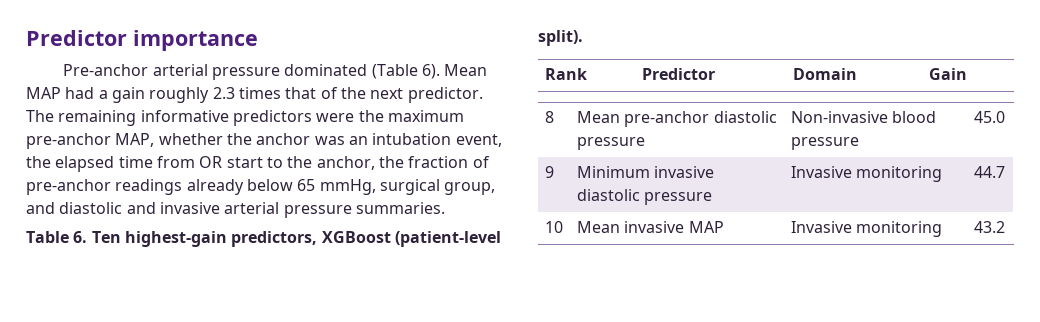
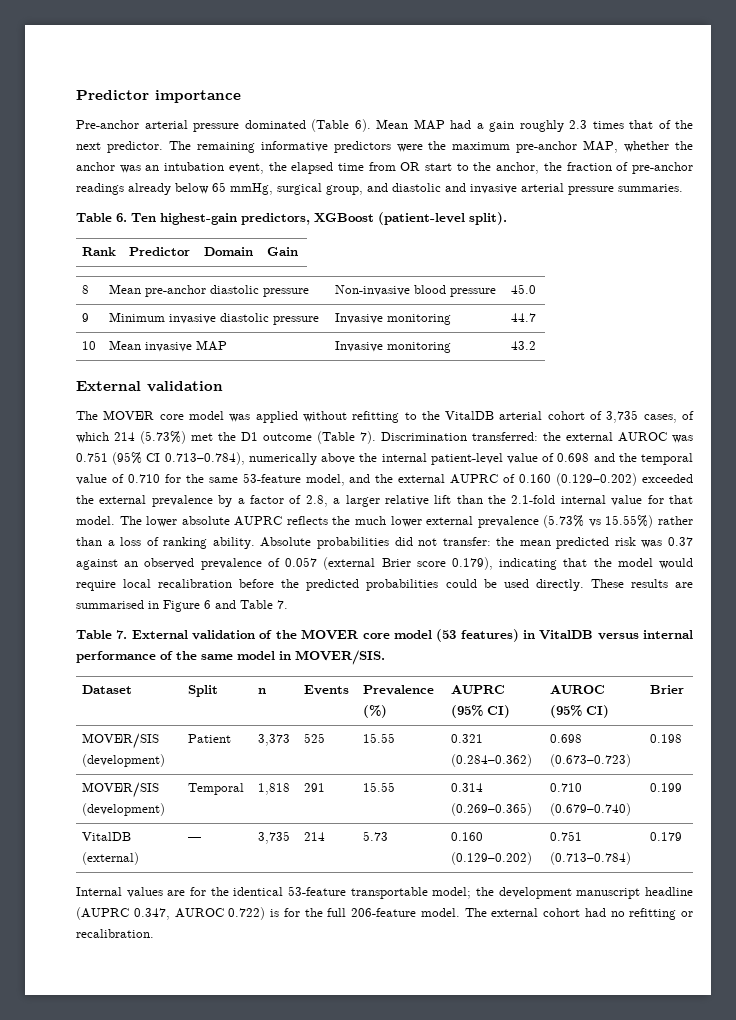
  10 | Mean invasive MAP | Invasive monitoring | 43.2
+ External validation
+ The MOVER core model was applied without refitting to the VitalDB arterial cohort of 3,735 cases, of which 214 (5.73%) met the D1 outcome (Table 7). Discrimination transferred: the external AUROC was 0.751 (95% CI 0.713–0.784), numerically above the internal patient-level value of 0.698 and the temporal value of 0.710 for the same 53-feature model, and the external AUPRC of 0.160 (0.129–0.202) exceeded the external prevalence by a factor of 2.8, a larger relative lift than the 2.1-fold internal value for that model. The lower absolute AUPRC reflects the much lower external prevalence (5.73% vs 15.55%) rather than a loss of ranking ability. Absolute probabilities did not transfer: the mean predicted risk was 0.37 against an observed prevalence of 0.057 (external Brier score 0.179), indicating that the model would require local recalibration before the predicted probabilities could be used directly. These results are summarised in Figure 6 and Table 7.
+ Table 7. External validation of the MOVER core model (53 features) in VitalDB versus internal performance of the same model in MOVER/SIS.
+ Dataset | Split | n | Events | Prevalence (%) | AUPRC (95% CI) | AUROC (95% CI) | Brier
+ MOVER/SIS (development) | Patient | 3,373 | 525 | 15.55 | 0.321 (0.284–0.362) | 0.698 (0.673–0.723) | 0.198
+ MOVER/SIS (development) | Temporal | 1,818 | 291 | 15.55 | 0.314 (0.269–0.365) | 0.710 (0.679–0.740) | 0.199
+ VitalDB (external) | — | 3,735 | 214 | 5.73 | 0.160 (0.129–0.202) | 0.751 (0.713–0.784) | 0.179
+ Internal values are for the identical 53-feature transportable model; the development manuscript headline (AUPRC 0.347, AUROC 0.722) is for the full 206-feature model. The external cohort had no refitting or recalibration.

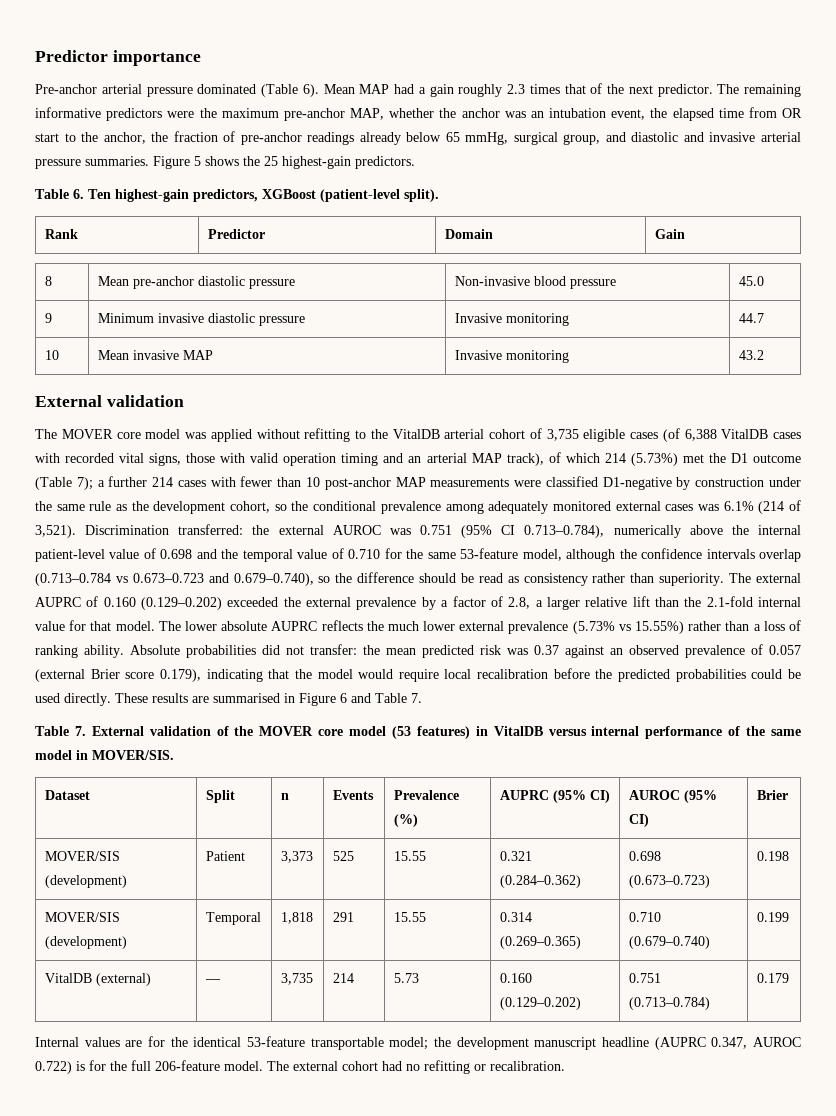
+ Figure 5 shows the 25 highest-gain predictors.
- The MOVER core model was applied without refitting to the VitalDB arterial cohort of 3,735 cases, of which 214 (5.73%) met the D1 outcome (Table 7).
+ The MOVER core model was applied without refitting to the VitalDB arterial cohort of 3,735 eligible cases (of 6,388 VitalDB cases with recorded vital signs, those with valid operation timing and an arterial MAP track), of which 214 (5.73%) met the D1 outcome (Table 7); a further 214 cases with fewer than 10 post-anchor MAP measurements were classified D1-negative by construction under the same rule as the development cohort, so the conditional prevalence among adequately monitored external cases was 6.1% (214 of 3,521).
- Discrimination transferred: the external AUROC was 0.751 (95% CI 0.713–0.784), numerically above the internal patient-level value of 0.698 and the temporal value of 0.710 for the same 53-feature model, and the external AUPRC of 0.160 (0.129–0.202) exceeded the external prevalence by a factor of 2.8, a larger relative lift than the 2.1-fold internal value for that model.
+ Discrimination transferred: the external AUROC was 0.751 (95% CI 0.713–0.784), numerically above the internal patient-level value of 0.698 and the temporal value of 0.710 for the same 53-feature model, although the confidence intervals overlap (0.713–0.784 vs 0.673–0.723 and 0.679–0.740), so the difference should be read as consistency rather than superiority. The external AUPRC of 0.160 (0.129–0.202) exceeded the external prevalence by a factor of 2.8, a larger relative lift than the 2.1-fold internal value for that model.

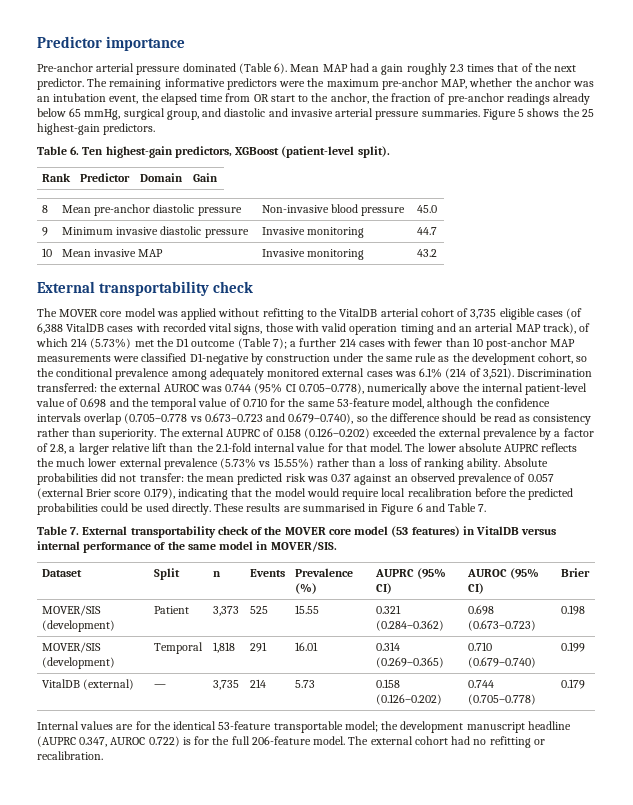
  10 | Mean invasive MAP | Invasive monitoring | 43.2
- External validation
+ External transportability check
- Discrimination transferred: the external AUROC was 0.751 (95% CI 0.713–0.784), numerically above the internal patient-level value of 0.698 and the temporal value of 0.710 for the same 53-feature model, although the confidence intervals overlap (0.713–0.784 vs 0.673–0.723 and 0.679–0.740), so the difference should be read as consistency rather than superiority.
+ Discrimination transferred: the external AUROC was 0.744 (95% CI 0.705–0.778), numerically above the internal patient-level value of 0.698 and the temporal value of 0.710 for the same 53-feature model, although the confidence intervals overlap (0.705–0.778 vs 0.673–0.723 and 0.679–0.740), so the difference should be read as consistency rather than superiority.
- The external AUPRC of 0.160 (0.129–0.202) exceeded the external prevalence by a factor of 2.8, a larger relative lift than the 2.1-fold internal value for that model.
+ The external AUPRC of 0.158 (0.126–0.202) exceeded the external prevalence by a factor of 2.8, a larger relative lift than the 2.1-fold internal value for that model.
- Table 7. External validation of the MOVER core model (53 features) in VitalDB versus internal performance of the same model in MOVER/SIS.
+ Table 7. External transportability check of the MOVER core model (53 features) in VitalDB versus internal performance of the same model in MOVER/SIS.
- MOVER/SIS (development) | Temporal | 1,818 | 291 | 15.55 | 0.314 (0.269–0.365) | 0.710 (0.679–0.740) | 0.199
+ MOVER/SIS (development) | Temporal | 1,818 | 291 | 16.01 | 0.314 (0.269–0.365) | 0.710 (0.679–0.740) | 0.199
- VitalDB (external) | — | 3,735 | 214 | 5.73 | 0.160 (0.129–0.202) | 0.751 (0.713–0.784) | 0.179
+ VitalDB (external) | — | 3,735 | 214 | 5.73 | 0.158 (0.126–0.202) | 0.744 (0.705–0.778) | 0.179

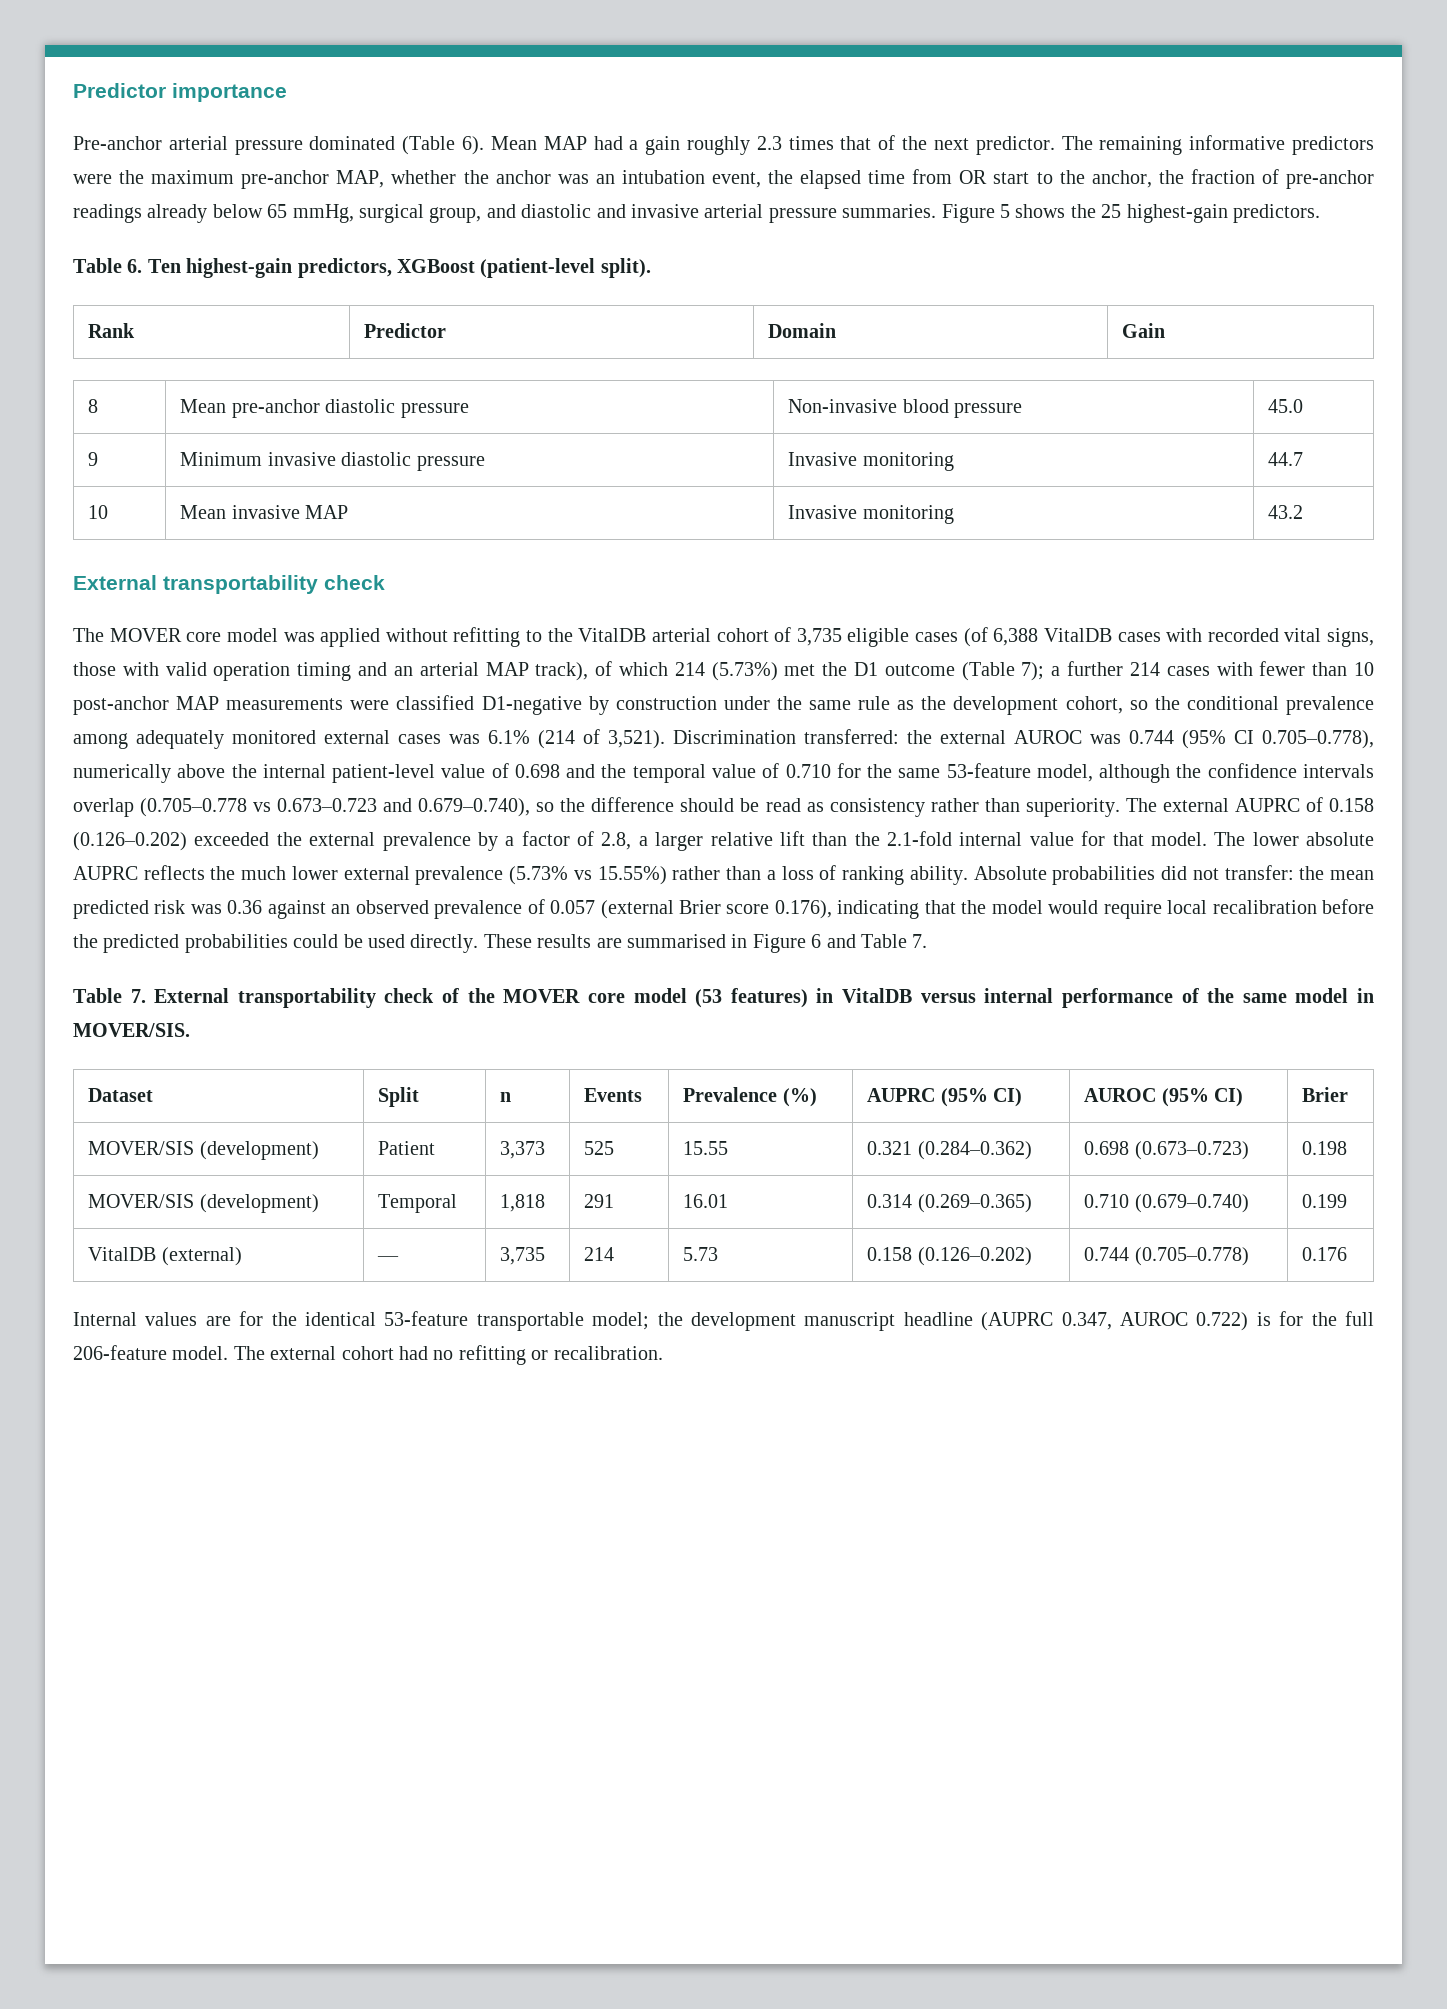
- Absolute probabilities did not transfer: the mean predicted risk was 0.37 against an observed prevalence of 0.057 (external Brier score 0.179), indicating that the model would require local recalibration before the predicted probabilities could be used directly.
+ Absolute probabilities did not transfer: the mean predicted risk was 0.36 against an observed prevalence of 0.057 (external Brier score 0.176), indicating that the model would require local recalibration before the predicted probabilities could be used directly.
- VitalDB (external) | — | 3,735 | 214 | 5.73 | 0.158 (0.126–0.202) | 0.744 (0.705–0.778) | 0.179
+ VitalDB (external) | — | 3,735 | 214 | 5.73 | 0.158 (0.126–0.202) | 0.744 (0.705–0.778) | 0.176

